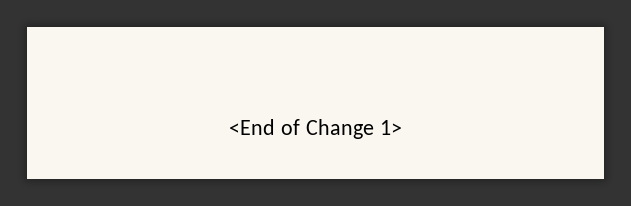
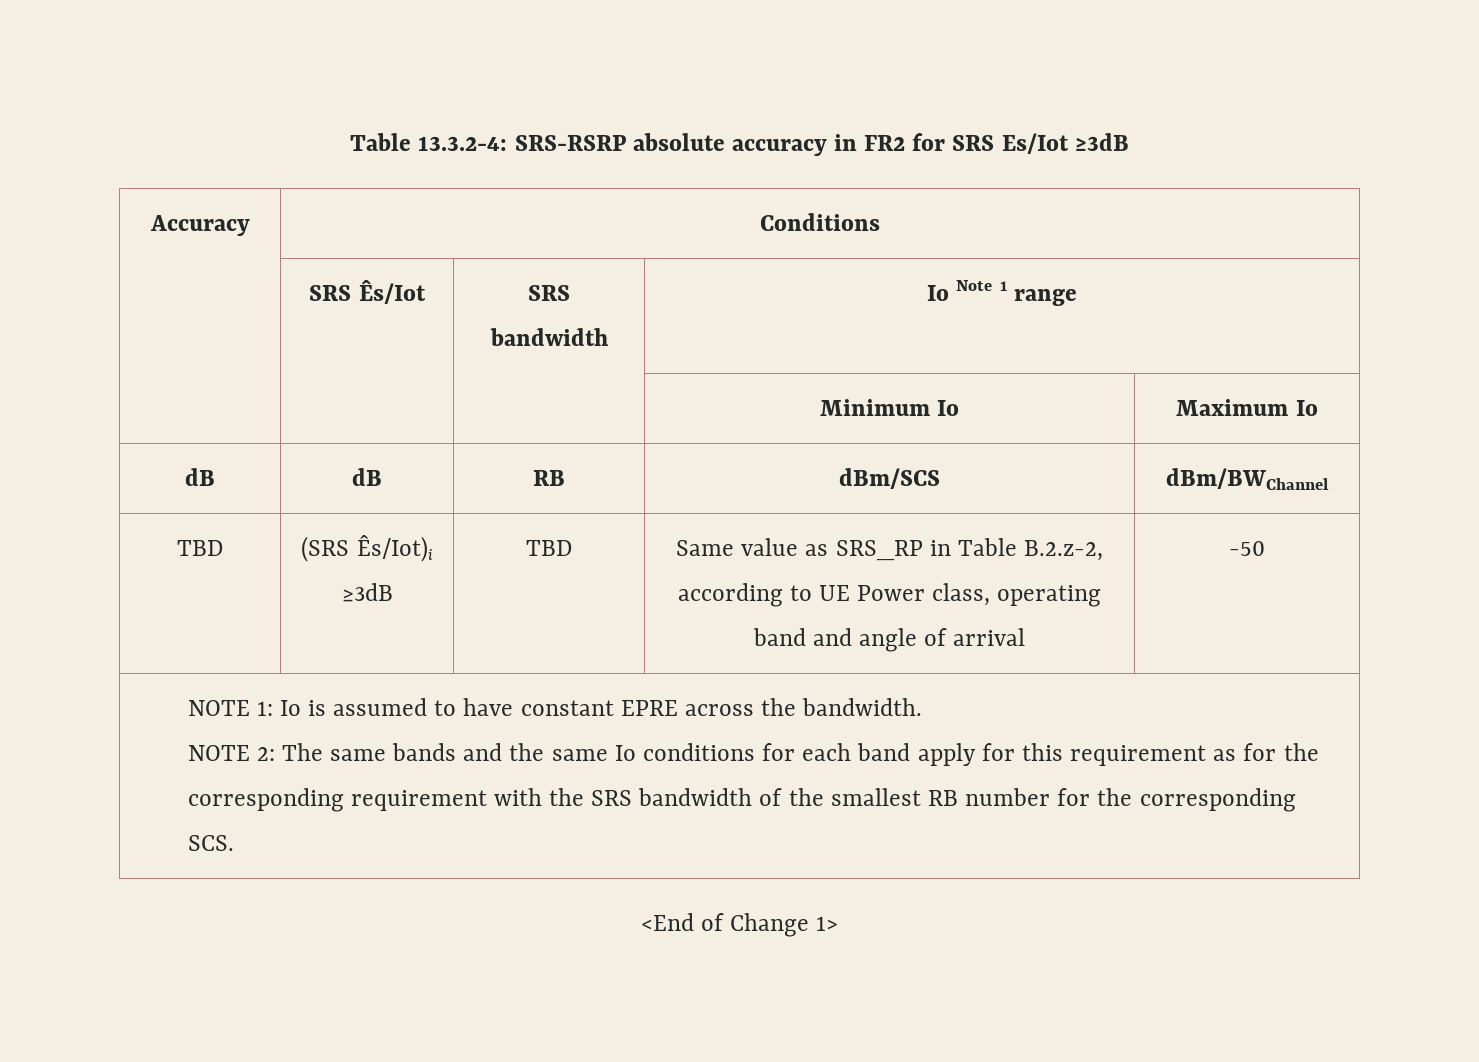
+ Table 13.3.2-4: SRS-RSRP absolute accuracy in FR2 for SRS Es/Iot ≥3dB
+ Accuracy | Conditions
+ | SRS Ês/Iot | SRS bandwidth | Io Note 1 range
+ | | | Minimum Io | Maximum Io
+ dB | dB | RB | dBm/SCS | dBm/BWChannel
+ TBD | (SRS Ês/Iot)i ≥3dB | TBD | Same value as SRS_RP in Table B.2.z-2, according to UE Power class, operating band and angle of arrival | -50
+ NOTE 1: Io is assumed to have constant EPRE across the bandwidth.
+ NOTE 2: The same bands and the same Io conditions for each band apply for this requirement as for the corresponding requirement with the SRS bandwidth of the smallest RB number for the corresponding SCS.

